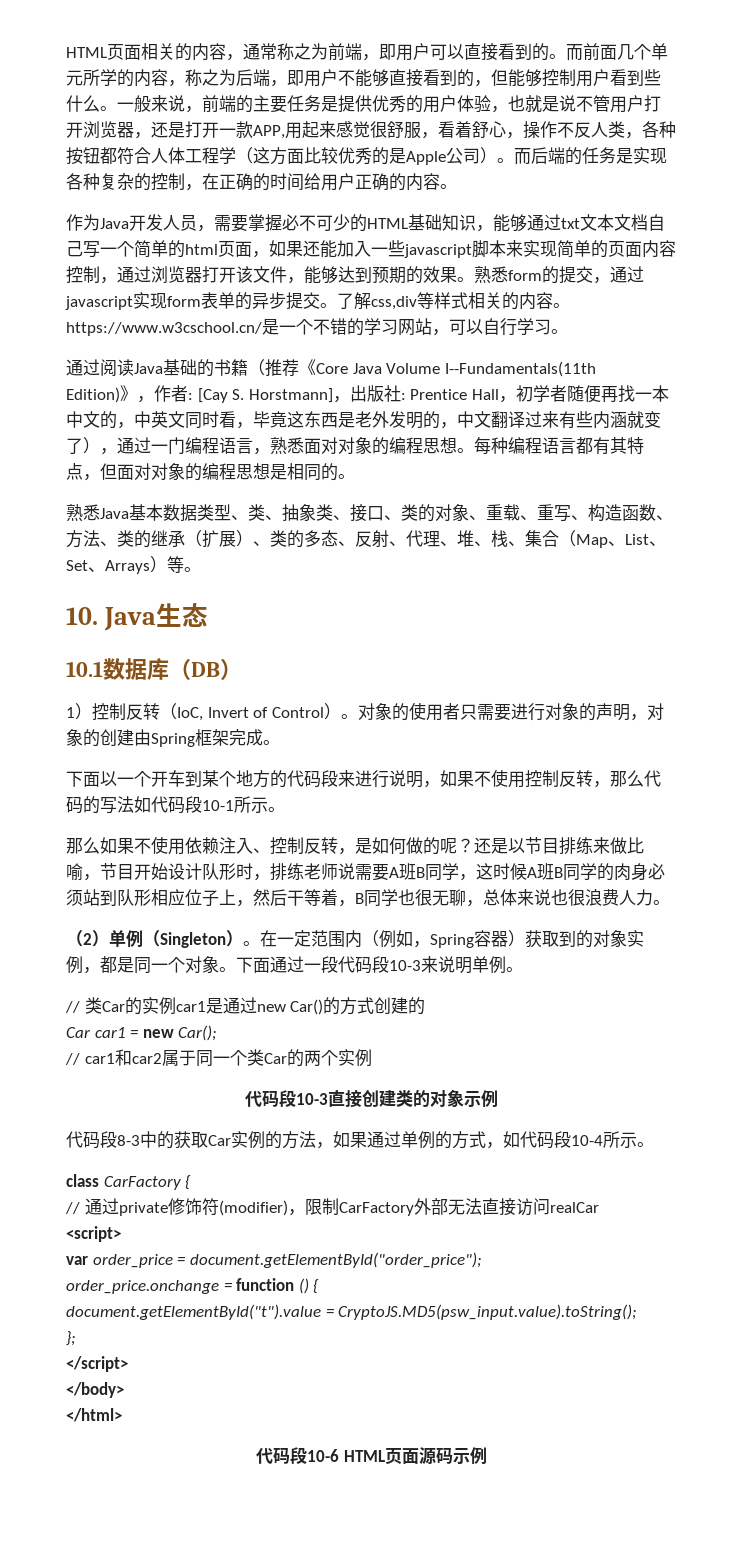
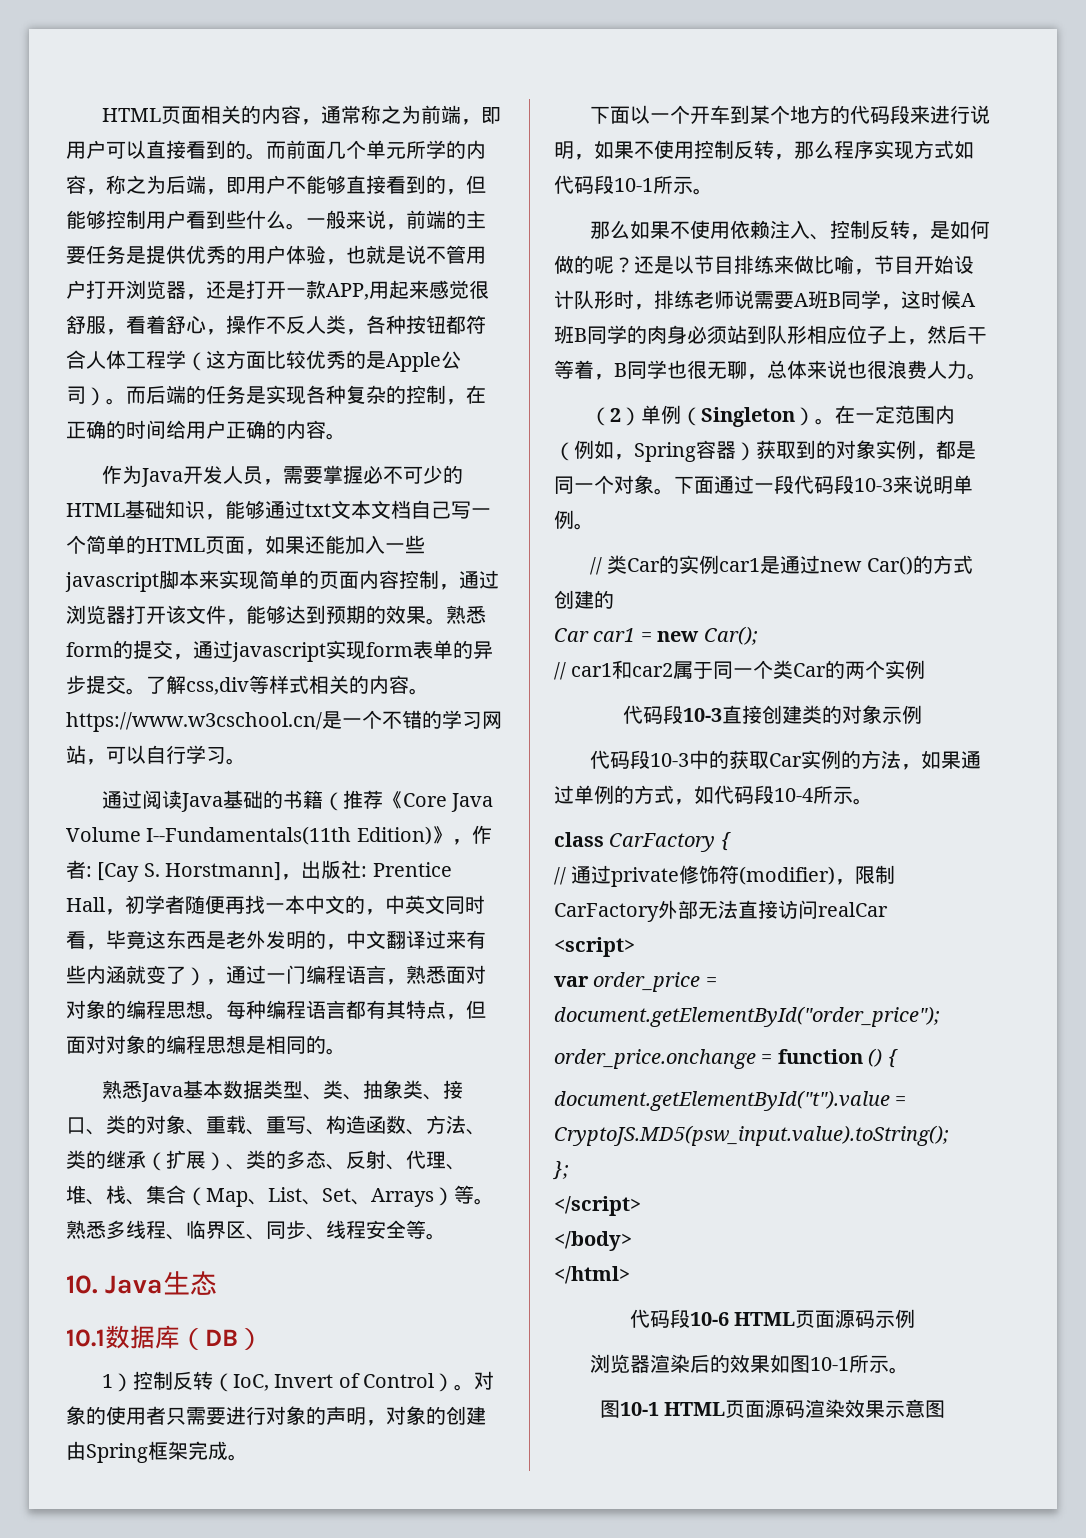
- 作为Java开发人员，需要掌握必不可少的HTML基础知识，能够通过txt文本文档自己写一个简单的html页面，如果还能加入一些javascript脚本来实现简单的页面内容控制，通过浏览器打开该文件，能够达到预期的效果。
+ 作为Java开发人员，需要掌握必不可少的HTML基础知识，能够通过txt文本文档自己写一个简单的HTML页面，如果还能加入一些javascript脚本来实现简单的页面内容控制，通过浏览器打开该文件，能够达到预期的效果。
+ 熟悉多线程、临界区、同步、线程安全等。
- 下面以一个开车到某个地方的代码段来进行说明，如果不使用控制反转，那么代码的写法如代码段10-1所示。
+ 下面以一个开车到某个地方的代码段来进行说明，如果不使用控制反转，那么程序实现方式如代码段10-1所示。
- 代码段8-3中的获取Car实例的方法，如果通过单例的方式，如代码段10-4所示。
+ 代码段10-3中的获取Car实例的方法，如果通过单例的方式，如代码段10-4所示。
+ 浏览器渲染后的效果如图10-1所示。
+ 图10-1 HTML页面源码渲染效果示意图

